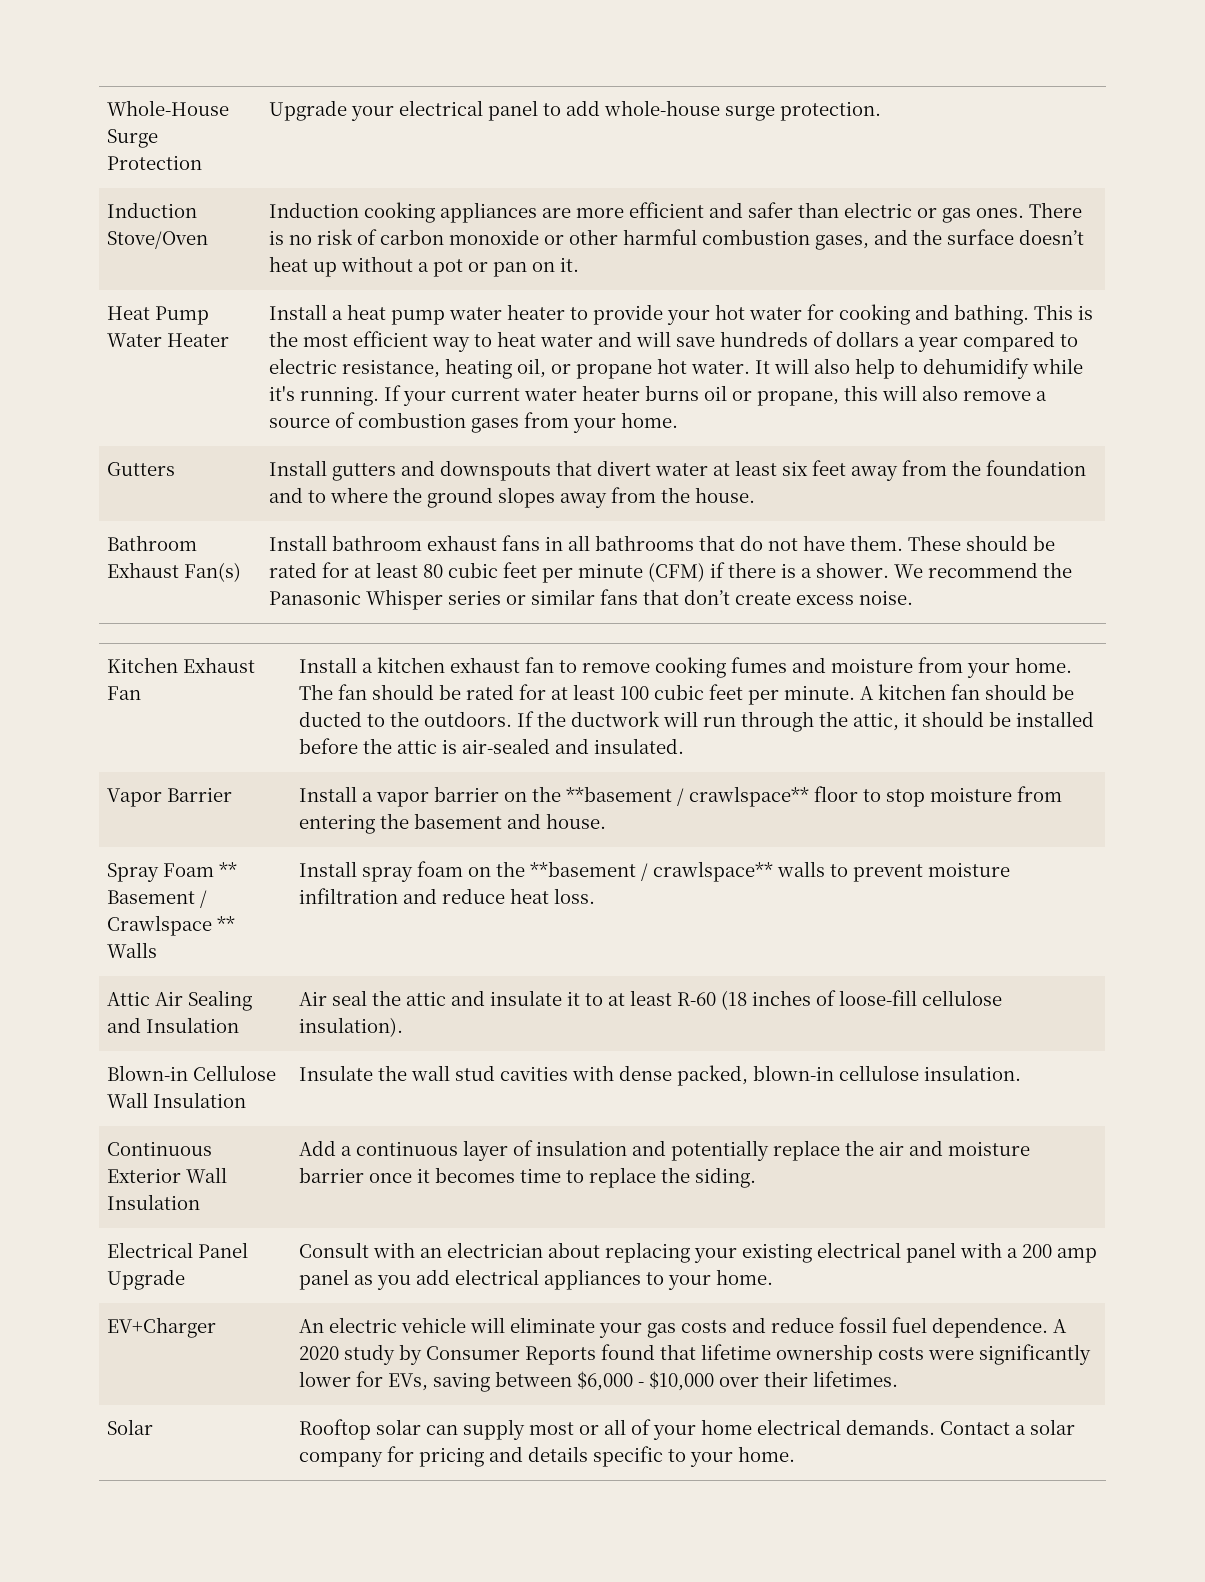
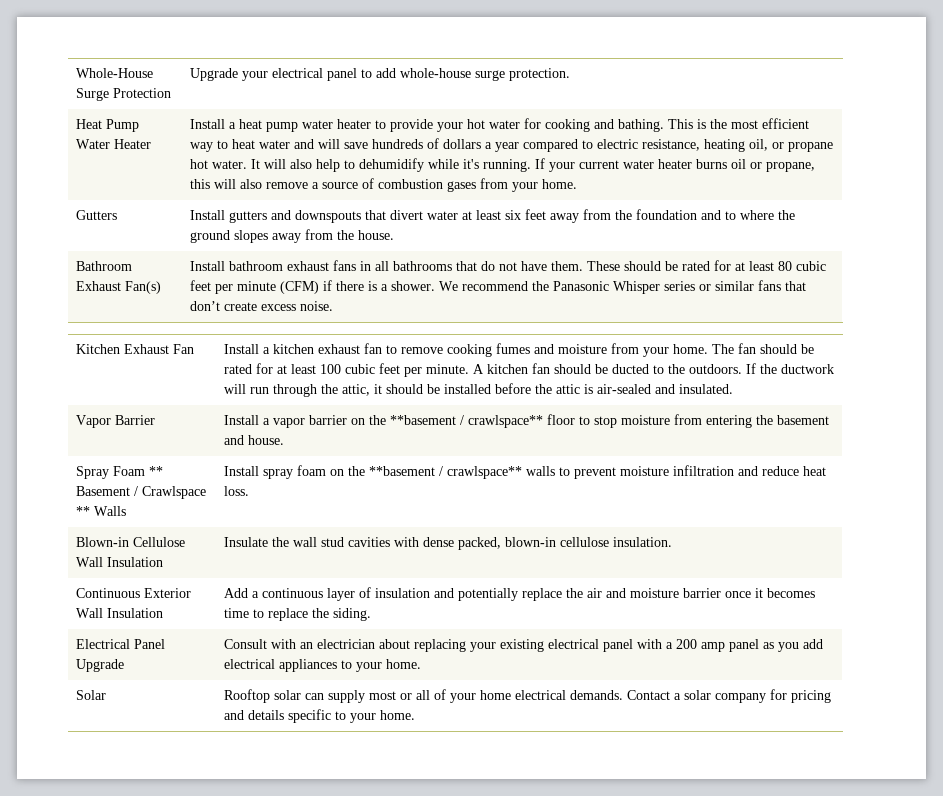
- Induction Stove/Oven | Induction cooking appliances are more efficient and safer than electric or gas ones. There is no risk of carbon monoxide or other harmful combustion gases, and the surface doesn’t heat up without a pot or pan on it.
- Attic Air Sealing and Insulation | Air seal the attic and insulate it to at least R-60 (18 inches of loose-fill cellulose insulation).
- EV+Charger | An electric vehicle will eliminate your gas costs and reduce fossil fuel dependence. A 2020 study by Consumer Reports found that lifetime ownership costs were significantly lower for EVs, saving between $6,000 - $10,000 over their lifetimes.

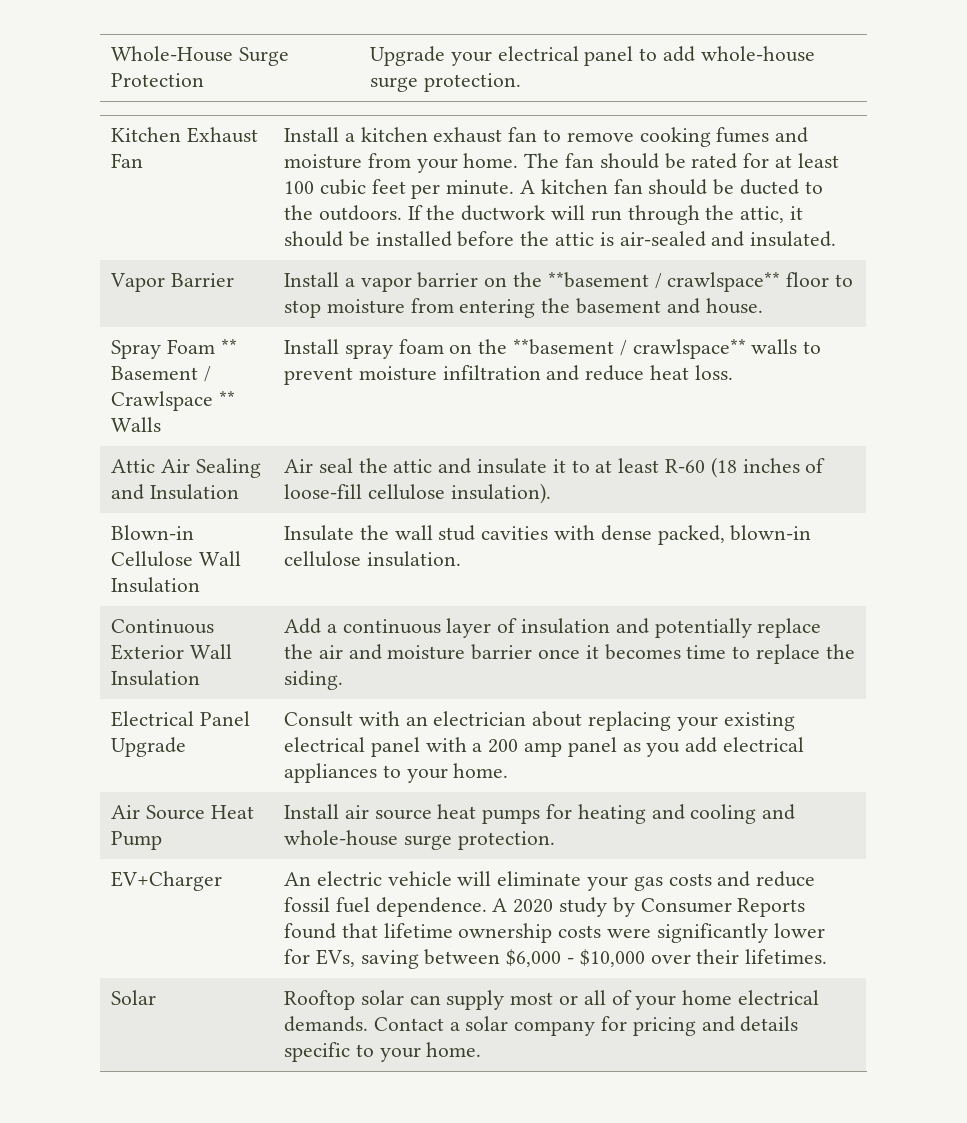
- Heat Pump Water Heater | Install a heat pump water heater to provide your hot water for cooking and bathing. This is the most efficient way to heat water and will save hundreds of dollars a year compared to electric resistance, heating oil, or propane hot water. It will also help to dehumidify while it's running. If your current water heater burns oil or propane, this will also remove a source of combustion gases from your home.
- Gutters | Install gutters and downspouts that divert water at least six feet away from the foundation and to where the ground slopes away from the house.
- Bathroom Exhaust Fan(s) | Install bathroom exhaust fans in all bathrooms that do not have them. These should be rated for at least 80 cubic feet per minute (CFM) if there is a shower. We recommend the Panasonic Whisper series or similar fans that don’t create excess noise.
+ Attic Air Sealing and Insulation | Air seal the attic and insulate it to at least R-60 (18 inches of loose-fill cellulose insulation).
+ Air Source Heat Pump | Install air source heat pumps for heating and cooling and whole-house surge protection.
+ EV+Charger | An electric vehicle will eliminate your gas costs and reduce fossil fuel dependence. A 2020 study by Consumer Reports found that lifetime ownership costs were significantly lower for EVs, saving between $6,000 - $10,000 over their lifetimes.

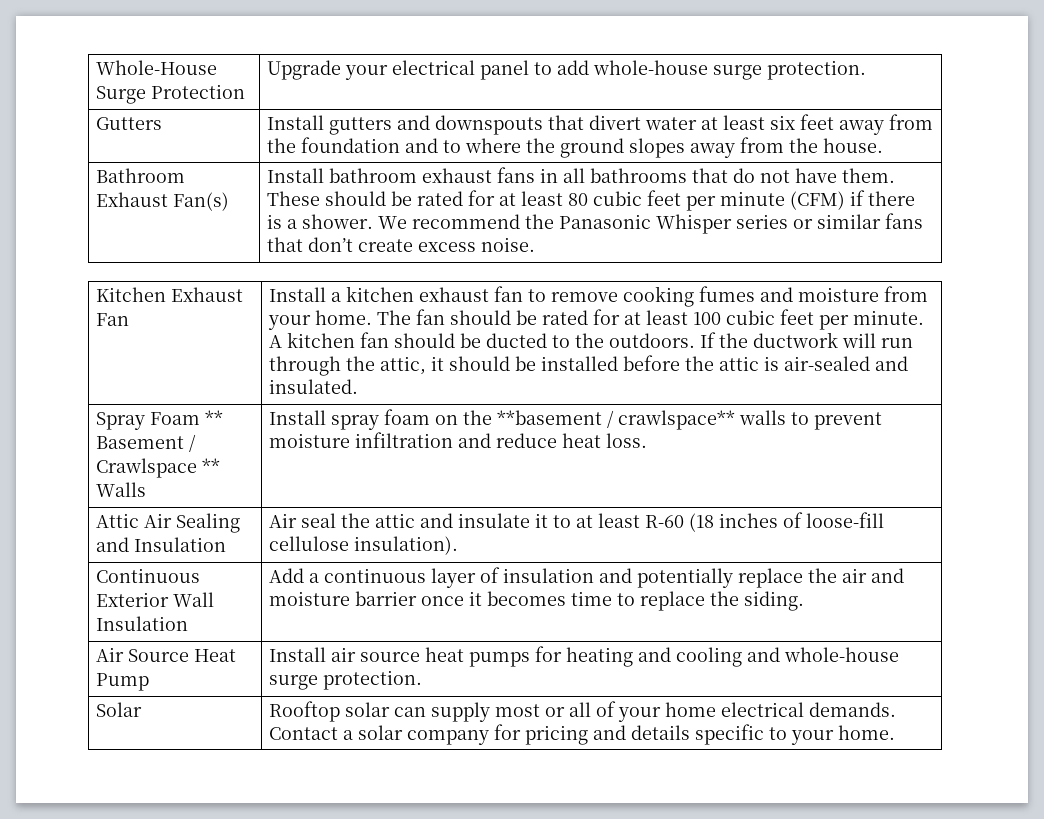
+ Gutters | Install gutters and downspouts that divert water at least six feet away from the foundation and to where the ground slopes away from the house.
+ Bathroom Exhaust Fan(s) | Install bathroom exhaust fans in all bathrooms that do not have them. These should be rated for at least 80 cubic feet per minute (CFM) if there is a shower. We recommend the Panasonic Whisper series or similar fans that don’t create excess noise.
- Vapor Barrier | Install a vapor barrier on the **basement / crawlspace** floor to stop moisture from entering the basement and house.
- Blown-in Cellulose Wall Insulation | Insulate the wall stud cavities with dense packed, blown-in cellulose insulation.
- Electrical Panel Upgrade | Consult with an electrician about replacing your existing electrical panel with a 200 amp panel as you add electrical appliances to your home.
- EV+Charger | An electric vehicle will eliminate your gas costs and reduce fossil fuel dependence. A 2020 study by Consumer Reports found that lifetime ownership costs were significantly lower for EVs, saving between $6,000 - $10,000 over their lifetimes.

